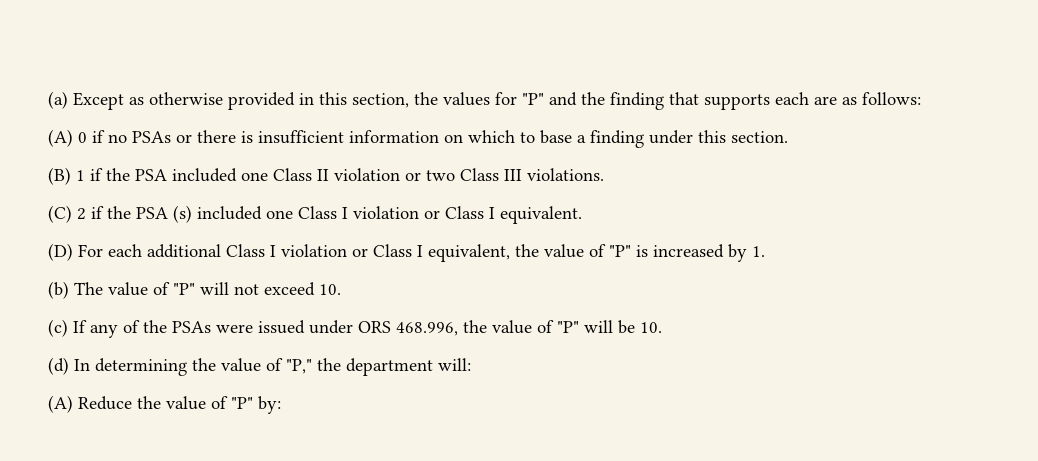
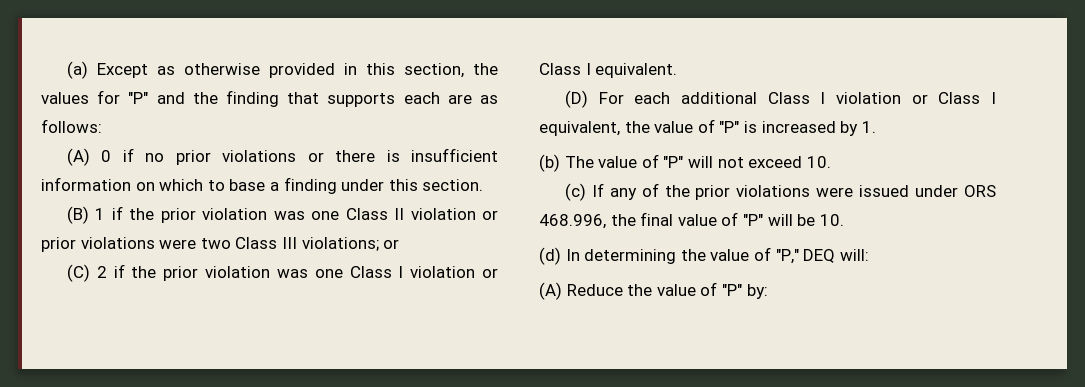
- (A) 0 if no PSAs or there is insufficient information on which to base a finding under this section.
+ (A) 0 if no prior violations or there is insufficient information on which to base a finding under this section.
- (B) 1 if the PSA included one Class II violation or two Class III violations.
+ (B) 1 if the prior violation was one Class II violation or prior violations were two Class III violations; or
- (C) 2 if the PSA (s) included one Class I violation or Class I equivalent.
+ (C) 2 if the prior violation was one Class I violation or Class I equivalent.
- (c) If any of the PSAs were issued under ORS 468.996, the value of "P" will be 10.
+ (c) If any of the prior violations were issued under ORS 468.996, the final value of "P" will be 10.
- (d) In determining the value of "P," the department will:
+ (d) In determining the value of "P," DEQ will:

